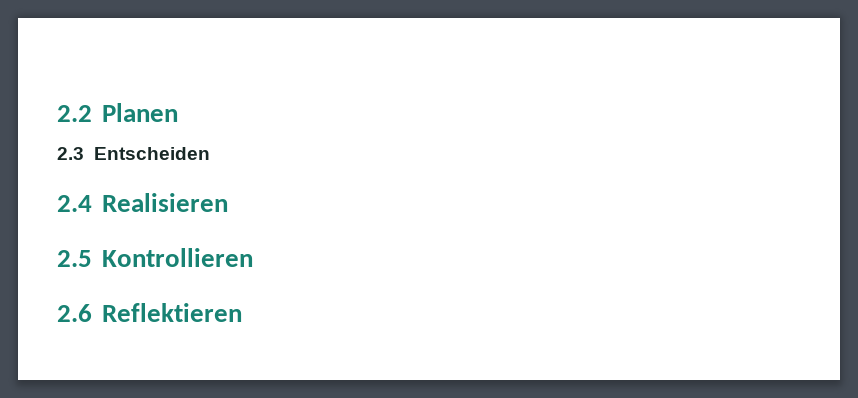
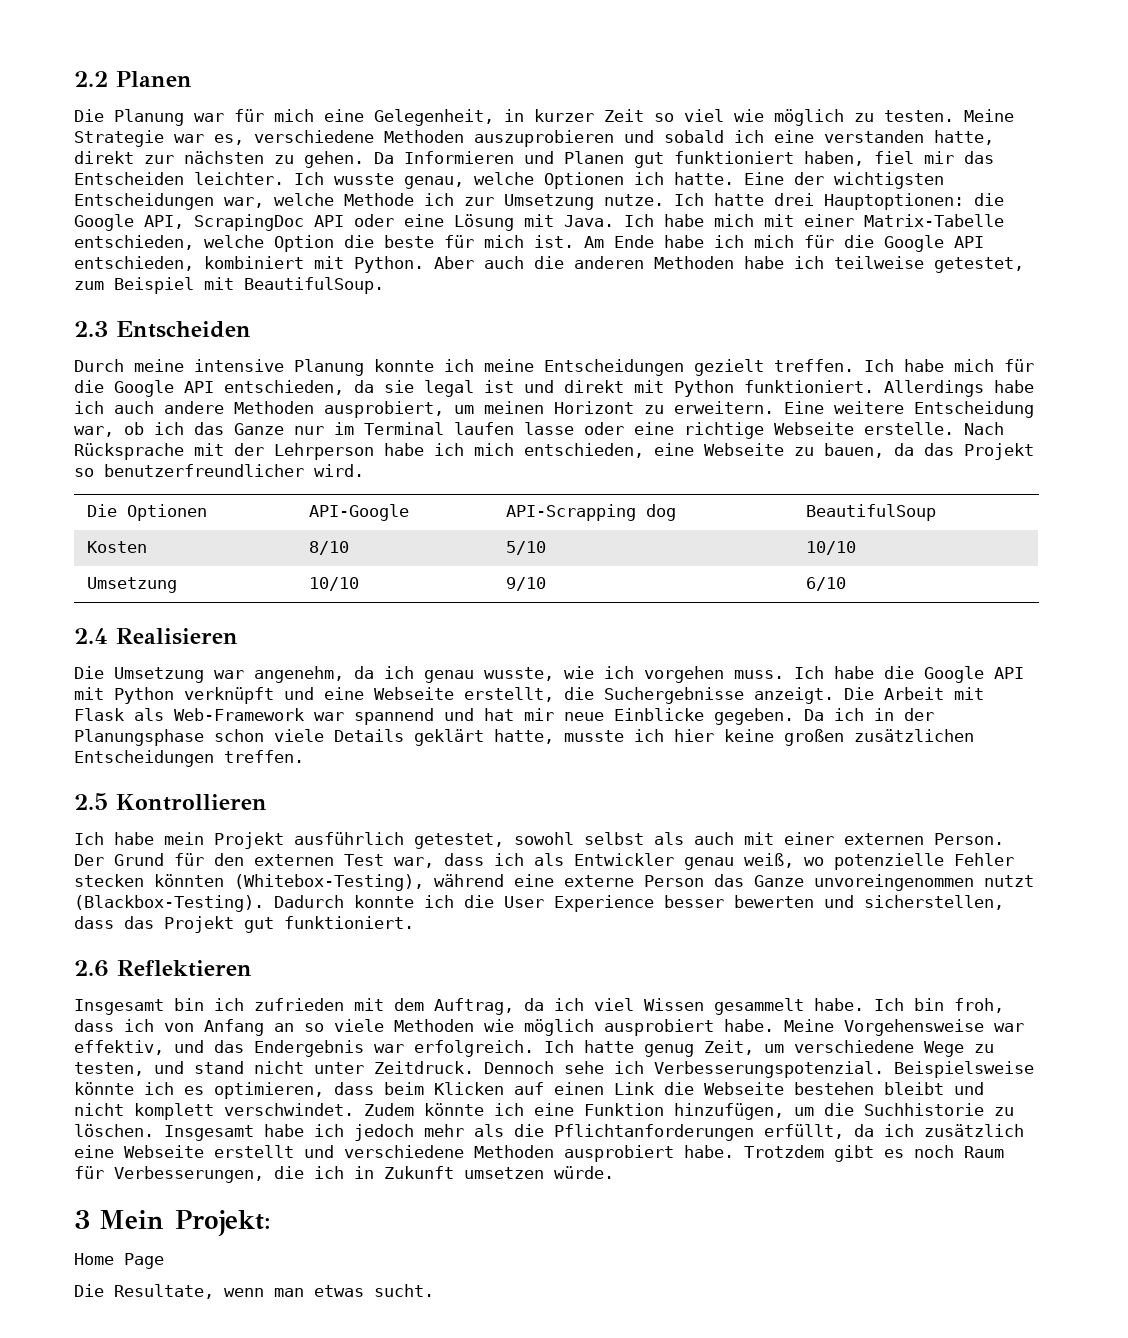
+ Die Planung war für mich eine Gelegenheit, in kurzer Zeit so viel wie möglich zu testen. Meine Strategie war es, verschiedene Methoden auszuprobieren und sobald ich eine verstanden hatte, direkt zur nächsten zu gehen. Da Informieren und Planen gut funktioniert haben, fiel mir das Entscheiden leichter. Ich wusste genau, welche Optionen ich hatte. Eine der wichtigsten Entscheidungen war, welche Methode ich zur Umsetzung nutze. Ich hatte drei Hauptoptionen: die Google API, ScrapingDoc API oder eine Lösung mit Java. Ich habe mich mit einer Matrix-Tabelle entschieden, welche Option die beste für mich ist. Am Ende habe ich mich für die Google API entschieden, kombiniert mit Python. Aber auch die anderen Methoden habe ich teilweise getestet, zum Beispiel mit BeautifulSoup.
  2.3 Entscheiden
+ Durch meine intensive Planung konnte ich meine Entscheidungen gezielt treffen. Ich habe mich für die Google API entschieden, da sie legal ist und direkt mit Python funktioniert. Allerdings habe ich auch andere Methoden ausprobiert, um meinen Horizont zu erweitern. Eine weitere Entscheidung war, ob ich das Ganze nur im Terminal laufen lasse oder eine richtige Webseite erstelle. Nach Rücksprache mit der Lehrperson habe ich mich entschieden, eine Webseite zu bauen, da das Projekt so benutzerfreundlicher wird.
+ Die Optionen | API-Google | API-Scrapping dog | BeautifulSoup
+ Kosten | 8/10 | 5/10 | 10/10
+ Umsetzung | 10/10 | 9/10 | 6/10
  2.4 Realisieren
+ Die Umsetzung war angenehm, da ich genau wusste, wie ich vorgehen muss. Ich habe die Google API mit Python verknüpft und eine Webseite erstellt, die Suchergebnisse anzeigt. Die Arbeit mit Flask als Web-Framework war spannend und hat mir neue Einblicke gegeben. Da ich in der Planungsphase schon viele Details geklärt hatte, musste ich hier keine großen zusätzlichen Entscheidungen treffen.
  2.5 Kontrollieren
+ Ich habe mein Projekt ausführlich getestet, sowohl selbst als auch mit einer externen Person. Der Grund für den externen Test war, dass ich als Entwickler genau weiß, wo potenzielle Fehler stecken könnten (Whitebox-Testing), während eine externe Person das Ganze unvoreingenommen nutzt (Blackbox-Testing). Dadurch konnte ich die User Experience besser bewerten und sicherstellen, dass das Projekt gut funktioniert.
  2.6 Reflektieren
+ Insgesamt bin ich zufrieden mit dem Auftrag, da ich viel Wissen gesammelt habe. Ich bin froh, dass ich von Anfang an so viele Methoden wie möglich ausprobiert habe. Meine Vorgehensweise war effektiv, und das Endergebnis war erfolgreich. Ich hatte genug Zeit, um verschiedene Wege zu testen, und stand nicht unter Zeitdruck. Dennoch sehe ich Verbesserungspotenzial. Beispielsweise könnte ich es optimieren, dass beim Klicken auf einen Link die Webseite bestehen bleibt und nicht komplett verschwindet. Zudem könnte ich eine Funktion hinzufügen, um die Suchhistorie zu löschen. Insgesamt habe ich jedoch mehr als die Pflichtanforderungen erfüllt, da ich zusätzlich eine Webseite erstellt und verschiedene Methoden ausprobiert habe. Trotzdem gibt es noch Raum für Verbesserungen, die ich in Zukunft umsetzen würde.
+ 3 Mein Projekt:
+ Home Page
+ Die Resultate, wenn man etwas sucht.

